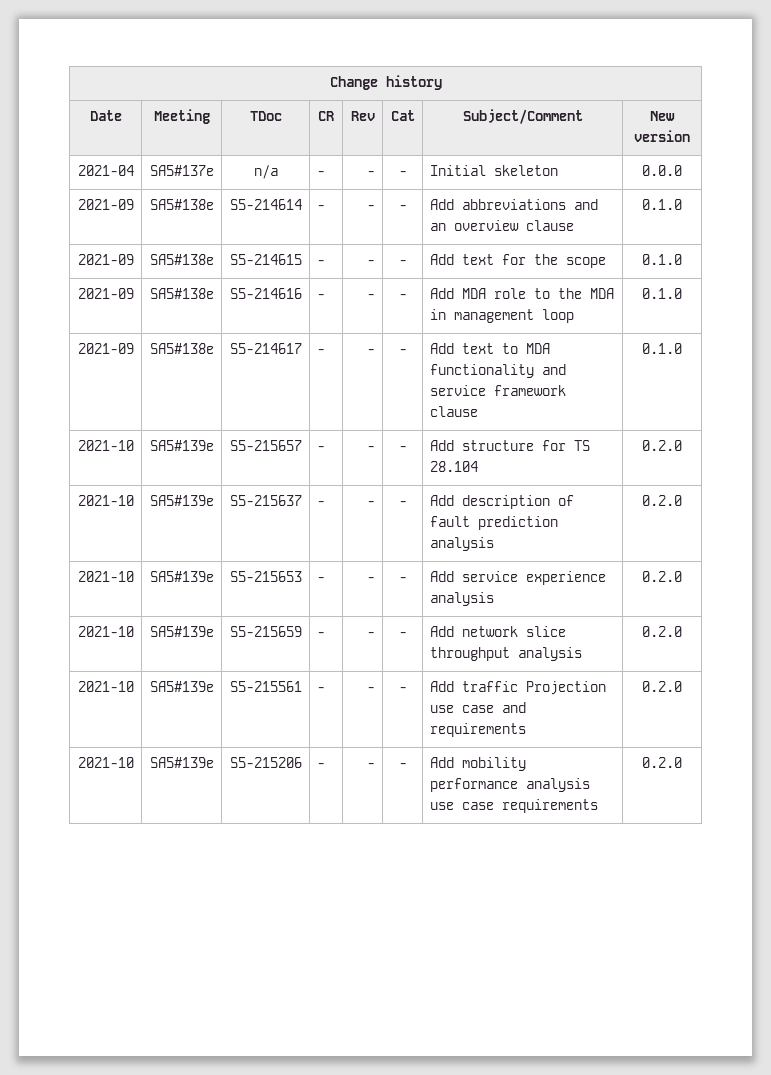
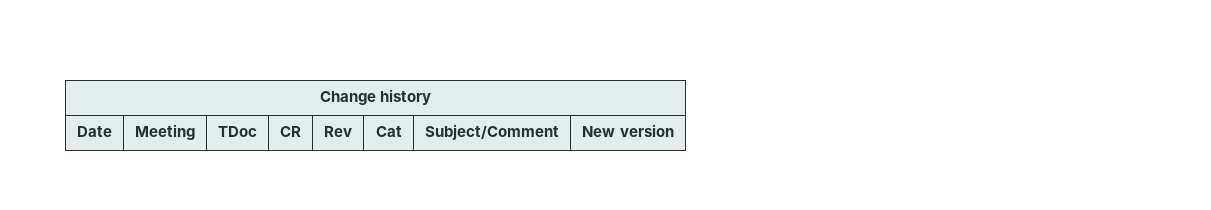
- 2021-04 | SA5#137e | n/a | - | - | - | Initial skeleton | 0.0.0
- 2021-09 | SA5#138e | S5-214614 | - | - | - | Add abbreviations and an overview clause | 0.1.0
- 2021-09 | SA5#138e | S5-214615 | - | - | - | Add text for the scope | 0.1.0
- 2021-09 | SA5#138e | S5-214616 | - | - | - | Add MDA role to the MDA in management loop | 0.1.0
- 2021-09 | SA5#138e | S5-214617 | - | - | - | Add text to MDA functionality and service framework clause | 0.1.0
- 2021-10 | SA5#139e | S5-215657 | - | - | - | Add structure for TS 28.104 | 0.2.0
- 2021-10 | SA5#139e | S5-215637 | - | - | - | Add description of fault prediction analysis | 0.2.0
- 2021-10 | SA5#139e | S5-215653 | - | - | - | Add service experience analysis | 0.2.0
- 2021-10 | SA5#139e | S5-215659 | - | - | - | Add network slice throughput analysis | 0.2.0
- 2021-10 | SA5#139e | S5-215561 | - | - | - | Add traffic Projection use case and requirements | 0.2.0
- 2021-10 | SA5#139e | S5-215206 | - | - | - | Add mobility performance analysis use case requirements | 0.2.0

